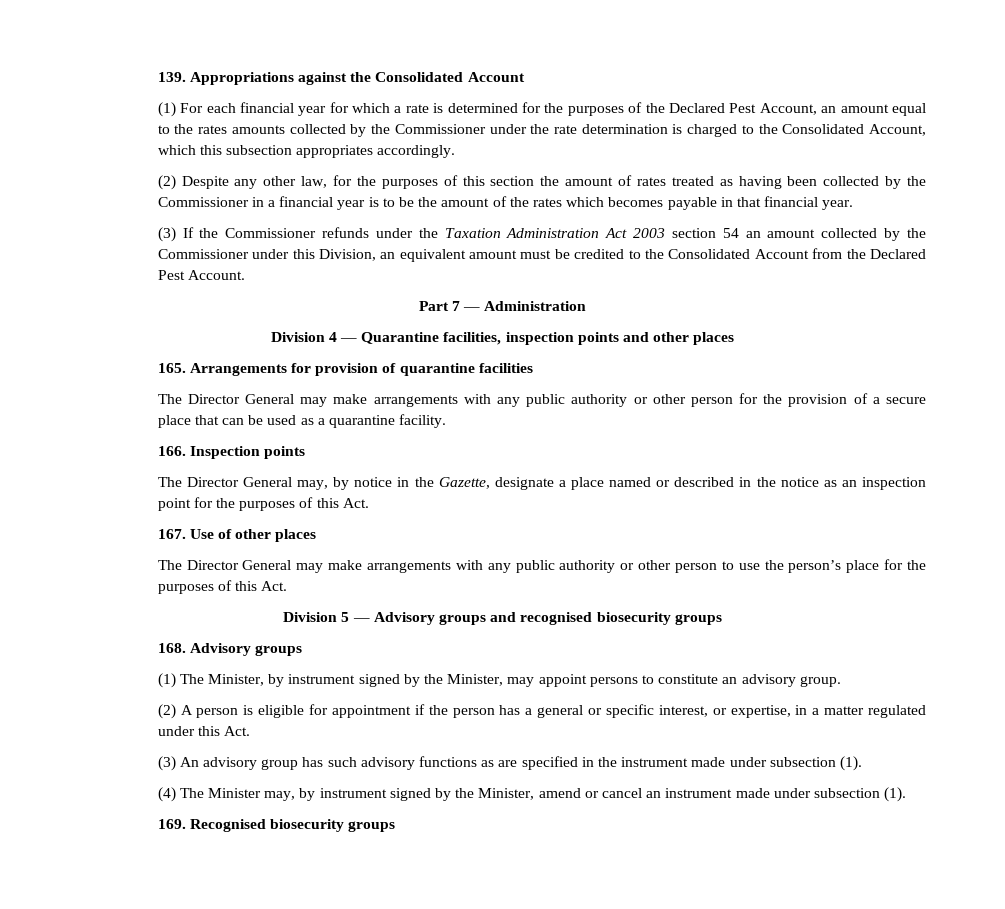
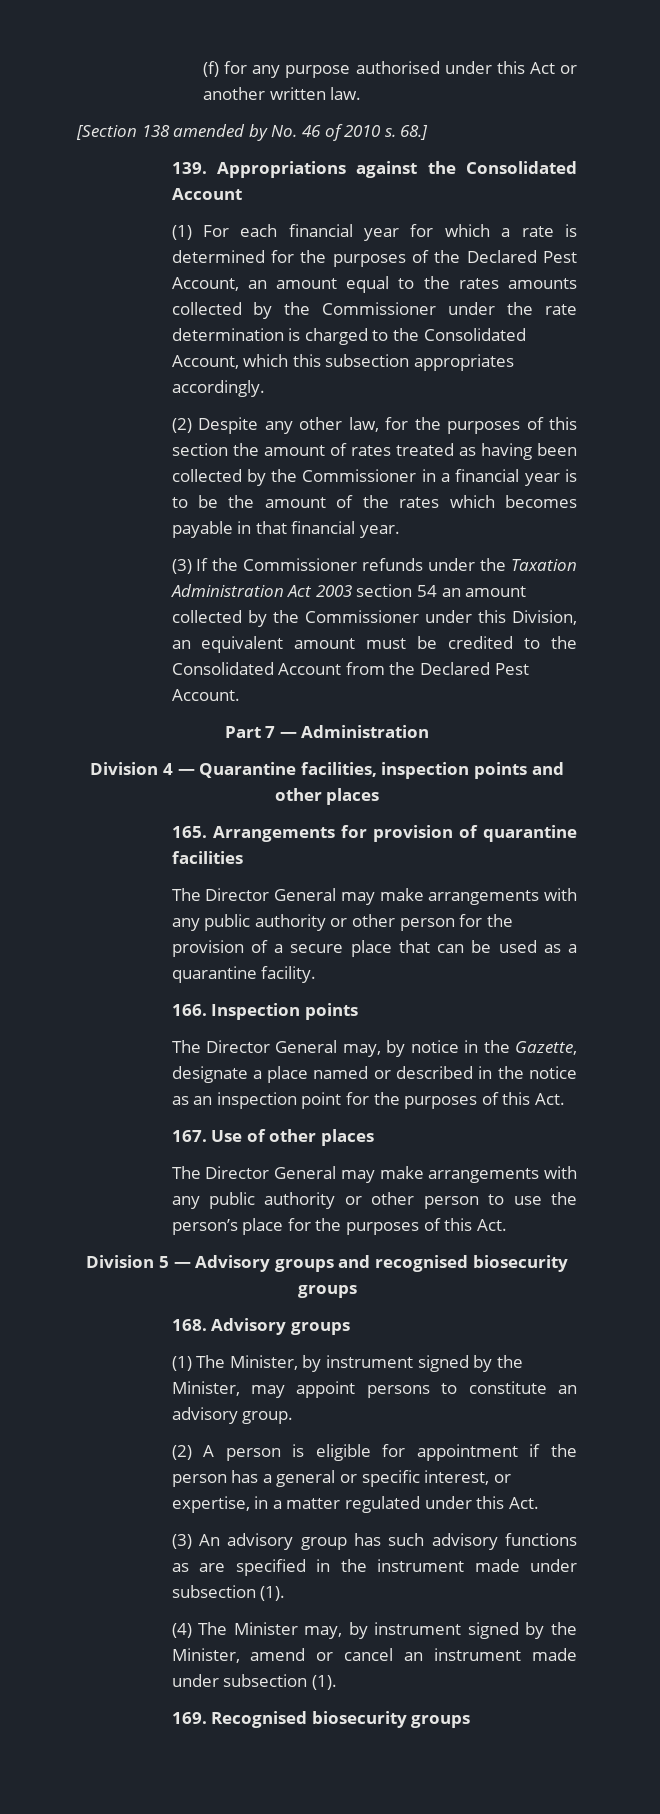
+ (f) for any purpose authorised under this Act or another written law.
+ [Section 138 amended by No. 46 of 2010 s. 68.]

